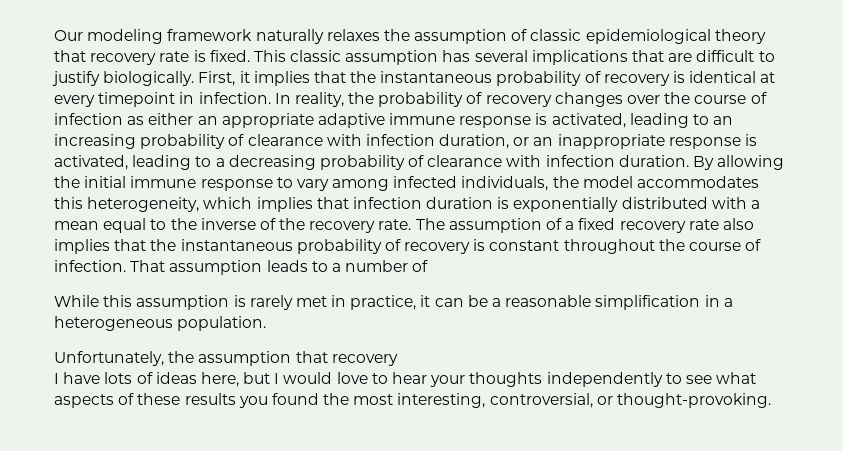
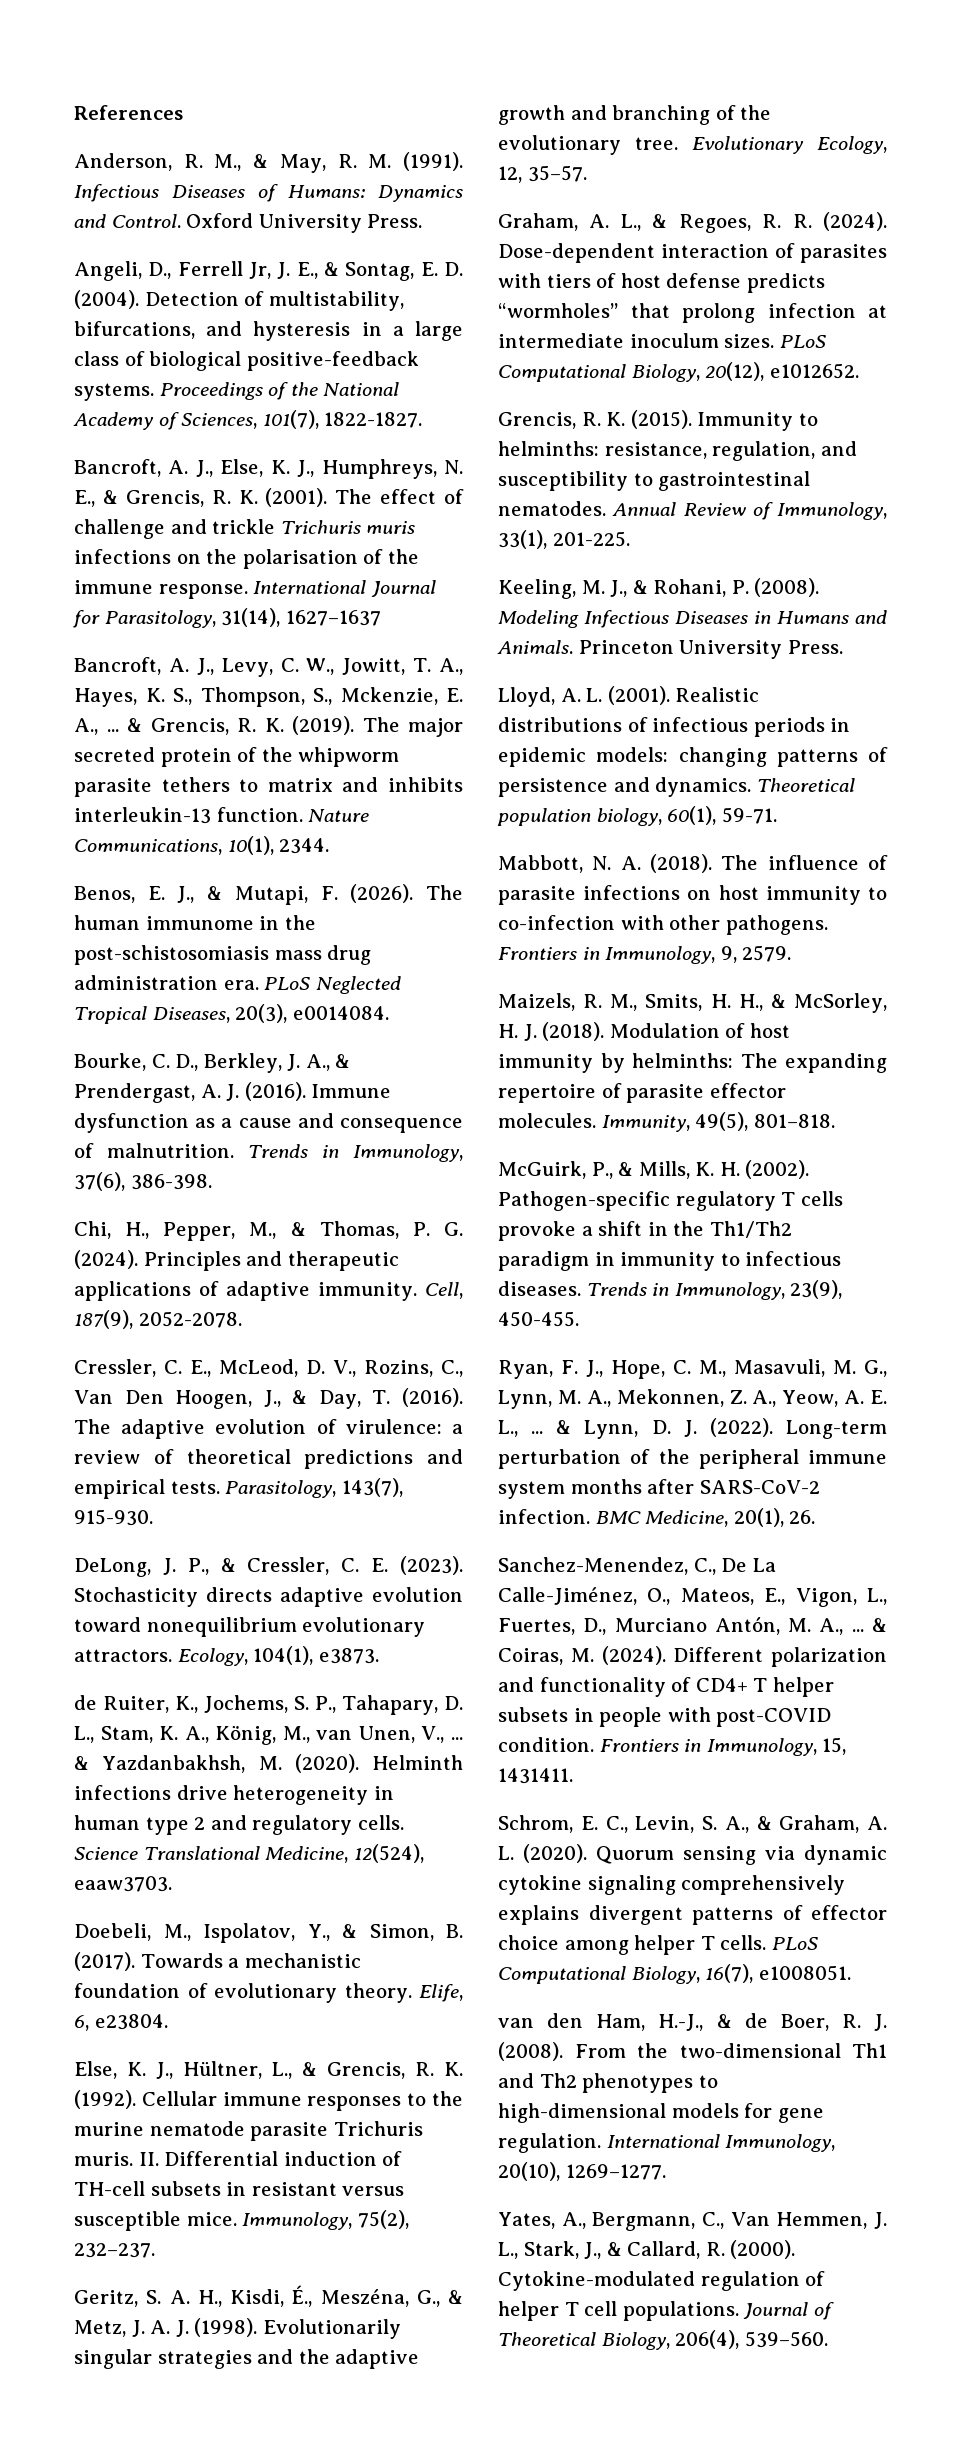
- Our modeling framework naturally relaxes the assumption of classic epidemiological theory that recovery rate is fixed. This classic assumption has several implications that are difficult to justify biologically. First, it implies that the instantaneous probability of recovery is identical at every timepoint in infection. In reality, the probability of recovery changes over the course of infection as either an appropriate adaptive immune response is activated, leading to an increasing probability of clearance with infection duration, or an inappropriate response is activated, leading to a decreasing probability of clearance with infection duration. By allowing the initial immune response to vary among infected individuals, the model accommodates this heterogeneity, which implies that infection duration is exponentially distributed with a mean equal to the inverse of the recovery rate. The assumption of a fixed recovery rate also implies that the instantaneous probability of recovery is constant throughout the course of infection. That assumption leads to a number of
- While this assumption is rarely met in practice, it can be a reasonable simplification in a heterogeneous population.
- Unfortunately, the assumption that recovery
- I have lots of ideas here, but I would love to hear your thoughts independently to see what aspects of these results you found the most interesting, controversial, or thought-provoking.
+ References
+ Anderson, R. M., & May, R. M. (1991). Infectious Diseases of Humans: Dynamics and Control. Oxford University Press.
+ Angeli, D., Ferrell Jr, J. E., & Sontag, E. D. (2004). Detection of multistability, bifurcations, and hysteresis in a large class of biological positive-feedback systems. Proceedings of the National Academy of Sciences, 101(7), 1822-1827.
+ Bancroft, A. J., Else, K. J., Humphreys, N. E., & Grencis, R. K. (2001). The effect of challenge and trickle Trichuris muris infections on the polarisation of the immune response. International Journal for Parasitology, 31(14), 1627–1637
+ Bancroft, A. J., Levy, C. W., Jowitt, T. A., Hayes, K. S., Thompson, S., Mckenzie, E. A., ... & Grencis, R. K. (2019). The major secreted protein of the whipworm parasite tethers to matrix and inhibits interleukin-13 function. Nature Communications, 10(1), 2344.
+ Benos, E. J., & Mutapi, F. (2026). The human immunome in the post-schistosomiasis mass drug administration era. PLoS Neglected Tropical Diseases, 20(3), e0014084.
+ Bourke, C. D., Berkley, J. A., & Prendergast, A. J. (2016). Immune dysfunction as a cause and consequence of malnutrition. Trends in Immunology, 37(6), 386-398.
+ Chi, H., Pepper, M., & Thomas, P. G. (2024). Principles and therapeutic applications of adaptive immunity. Cell, 187(9), 2052-2078.
+ Cressler, C. E., McLeod, D. V., Rozins, C., Van Den Hoogen, J., & Day, T. (2016). The adaptive evolution of virulence: a review of theoretical predictions and empirical tests. Parasitology, 143(7), 915-930.
+ DeLong, J. P., & Cressler, C. E. (2023). Stochasticity directs adaptive evolution toward nonequilibrium evolutionary attractors. Ecology, 104(1), e3873.
+ de Ruiter, K., Jochems, S. P., Tahapary, D. L., Stam, K. A., König, M., van Unen, V., ... & Yazdanbakhsh, M. (2020). Helminth infections drive heterogeneity in human type 2 and regulatory cells. Science Translational Medicine, 12(524), eaaw3703.
+ Doebeli, M., Ispolatov, Y., & Simon, B. (2017). Towards a mechanistic foundation of evolutionary theory. Elife, 6, e23804.
+ Else, K. J., Hültner, L., & Grencis, R. K. (1992). Cellular immune responses to the murine nematode parasite Trichuris muris. II. Differential induction of TH-cell subsets in resistant versus susceptible mice. Immunology, 75(2), 232–237.
+ Geritz, S. A. H., Kisdi, É., Meszéna, G., & Metz, J. A. J. (1998). Evolutionarily singular strategies and the adaptive growth and branching of the evolutionary tree. Evolutionary Ecology, 12, 35–57.
+ Graham, A. L., & Regoes, R. R. (2024). Dose-dependent interaction of parasites with tiers of host defense predicts “wormholes” that prolong infection at intermediate inoculum sizes. PLoS Computational Biology, 20(12), e1012652.
+ Grencis, R. K. (2015). Immunity to helminths: resistance, regulation, and susceptibility to gastrointestinal nematodes. Annual Review of Immunology, 33(1), 201-225.
+ Keeling, M. J., & Rohani, P. (2008). Modeling Infectious Diseases in Humans and Animals. Princeton University Press.
+ Lloyd, A. L. (2001). Realistic distributions of infectious periods in epidemic models: changing patterns of persistence and dynamics. Theoretical population biology, 60(1), 59-71.
+ Mabbott, N. A. (2018). The influence of parasite infections on host immunity to co-infection with other pathogens. Frontiers in Immunology, 9, 2579.
+ Maizels, R. M., Smits, H. H., & McSorley, H. J. (2018). Modulation of host immunity by helminths: The expanding repertoire of parasite effector molecules. Immunity, 49(5), 801–818.
+ McGuirk, P., & Mills, K. H. (2002). Pathogen-specific regulatory T cells provoke a shift in the Th1/Th2 paradigm in immunity to infectious diseases. Trends in Immunology, 23(9), 450-455.
+ Ryan, F. J., Hope, C. M., Masavuli, M. G., Lynn, M. A., Mekonnen, Z. A., Yeow, A. E. L., ... & Lynn, D. J. (2022). Long-term perturbation of the peripheral immune system months after SARS-CoV-2 infection. BMC Medicine, 20(1), 26.
+ Sanchez-Menendez, C., De La Calle-Jiménez, O., Mateos, E., Vigon, L., Fuertes, D., Murciano Antón, M. A., ... & Coiras, M. (2024). Different polarization and functionality of CD4+ T helper subsets in people with post-COVID condition. Frontiers in Immunology, 15, 1431411.
+ Schrom, E. C., Levin, S. A., & Graham, A. L. (2020). Quorum sensing via dynamic cytokine signaling comprehensively explains divergent patterns of effector choice among helper T cells. PLoS Computational Biology, 16(7), e1008051.
+ van den Ham, H.-J., & de Boer, R. J. (2008). From the two-dimensional Th1 and Th2 phenotypes to high-dimensional models for gene regulation. International Immunology, 20(10), 1269–1277.
+ Yates, A., Bergmann, C., Van Hemmen, J. L., Stark, J., & Callard, R. (2000). Cytokine-modulated regulation of helper T cell populations. Journal of Theoretical Biology, 206(4), 539–560.

